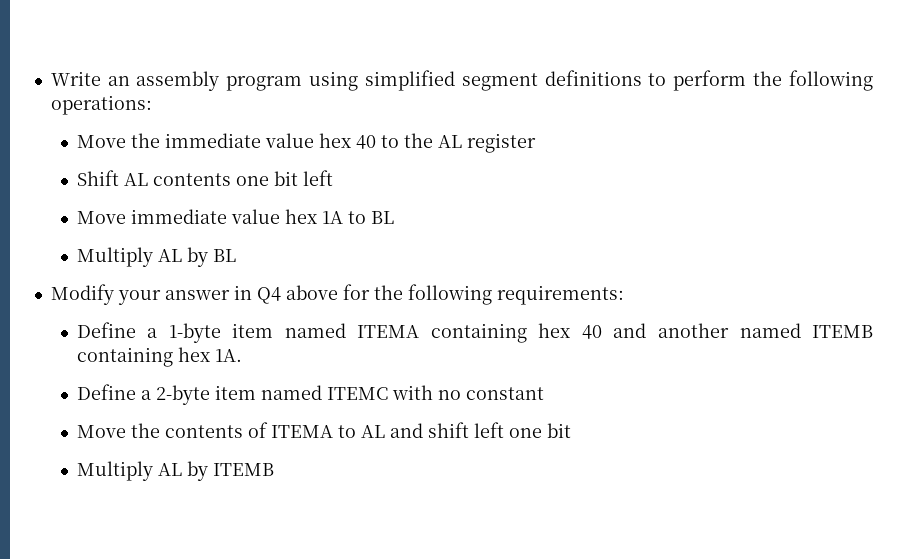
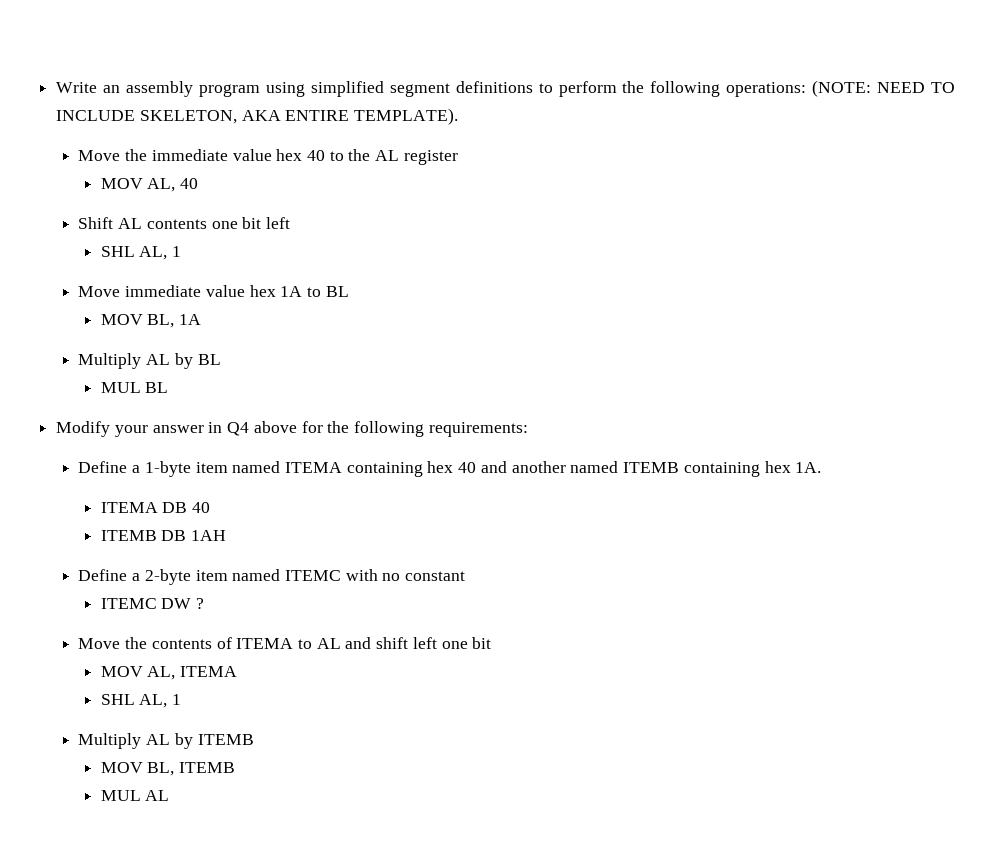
- Write an assembly program using simplified segment definitions to perform the following operations:
+ Write an assembly program using simplified segment definitions to perform the following operations: (NOTE: NEED TO INCLUDE SKELETON, AKA ENTIRE TEMPLATE).
+ MOV AL, 40
  Shift AL contents one bit left
+ SHL AL, 1
+ MOV BL, 1A
+ MUL BL
+ ITEMA DB 40
+ ITEMB DB 1AH
+ ITEMC DW ?
+ MOV AL, ITEMA
+ SHL AL, 1
+ MOV BL, ITEMB
+ MUL AL

